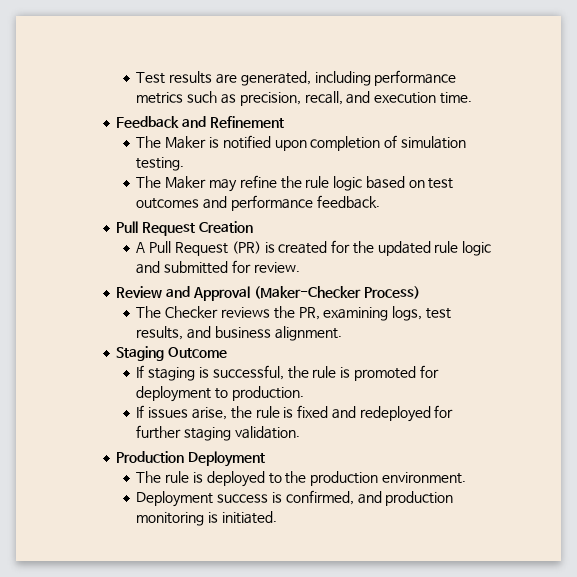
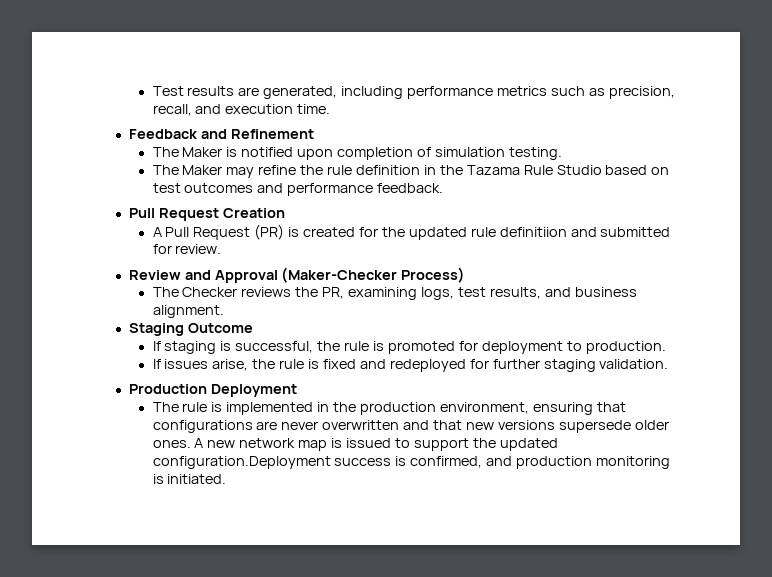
- The Maker may refine the rule logic based on test outcomes and performance feedback.
+ The Maker may refine the rule definition in the Tazama Rule Studio based on test outcomes and performance feedback.
- A Pull Request (PR) is created for the updated rule logic and submitted for review.
+ A Pull Request (PR) is created for the updated rule definitiion and submitted for review.
- The rule is deployed to the production environment.
- Deployment success is confirmed, and production monitoring is initiated.
+ The rule is implemented in the production environment, ensuring that configurations are never overwritten and that new versions supersede older ones. A new network map is issued to support the updated configuration.Deployment success is confirmed, and production monitoring is initiated.

